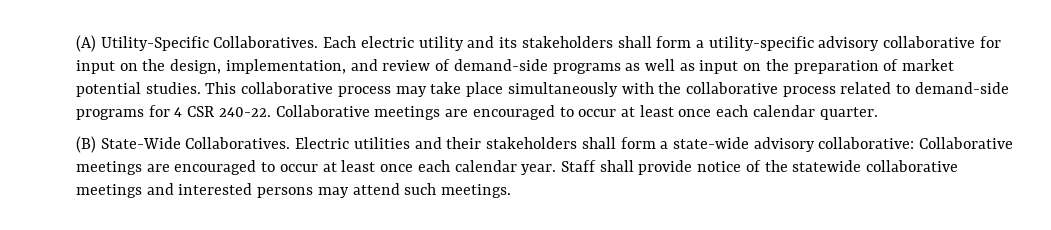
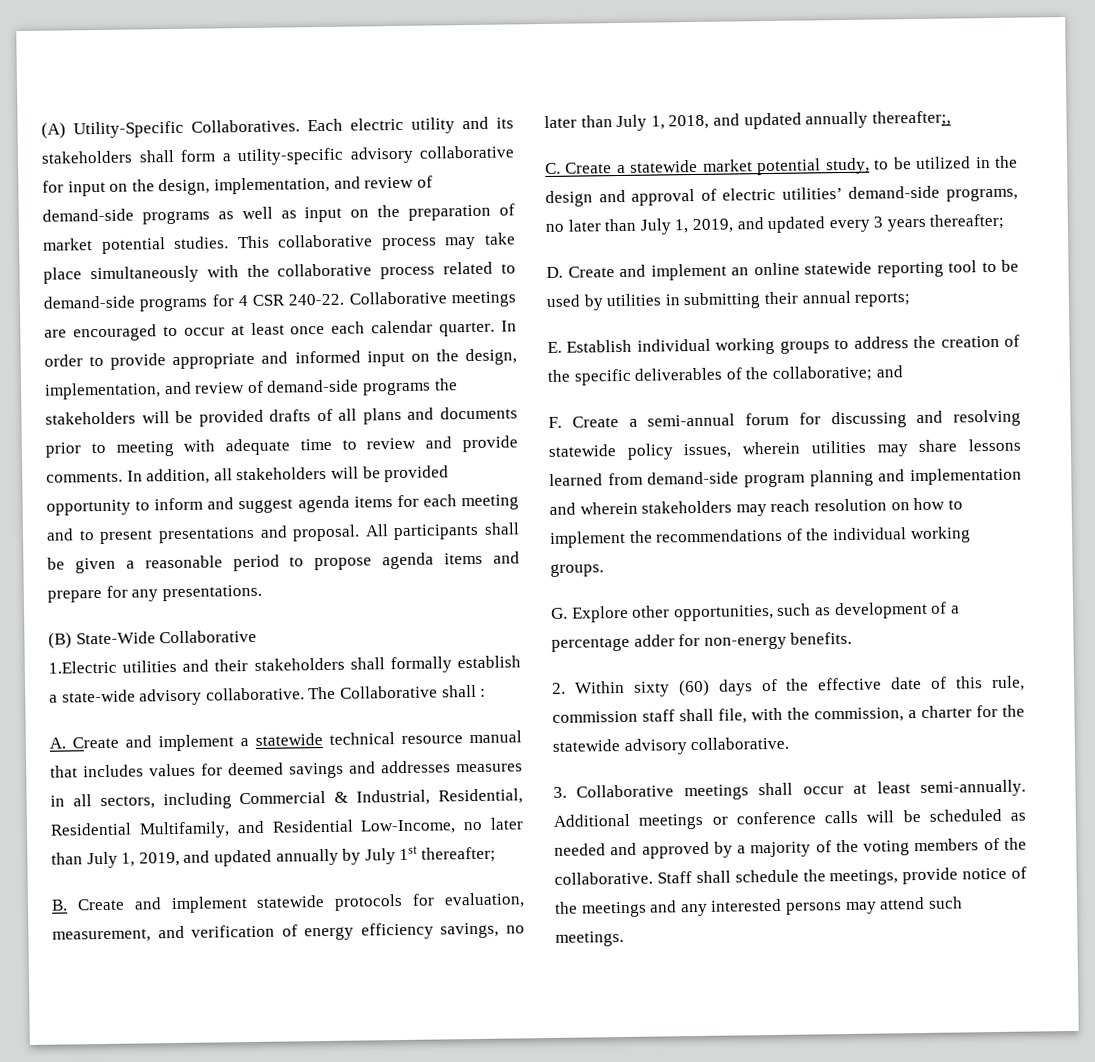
+ In order to provide appropriate and informed input on the design, implementation, and review of demand-side programs the stakeholders will be provided drafts of all plans and documents prior to meeting with adequate time to review and provide comments. In addition, all stakeholders will be provided opportunity to inform and suggest agenda items for each meeting and to present presentations and proposal. All participants shall be given a reasonable period to propose agenda items and prepare for any presentations.
- (B) State-Wide Collaboratives. Electric utilities and their stakeholders shall form a state-wide advisory collaborative: Collaborative meetings are encouraged to occur at least once each calendar year. Staff shall provide notice of the statewide collaborative meetings and interested persons may attend such meetings.
+ (B) State-Wide Collaborative
+ 1.Electric utilities and their stakeholders shall formally establish a state-wide advisory collaborative. The Collaborative shall :
+ A. Create and implement a statewide technical resource manual that includes values for deemed savings and addresses measures in all sectors, including Commercial & Industrial, Residential, Residential Multifamily, and Residential Low-Income, no later than July 1, 2019, and updated annually by July 1st thereafter;
+ B. Create and implement statewide protocols for evaluation, measurement, and verification of energy efficiency savings, no later than July 1, 2018, and updated annually thereafter;,
+ C. Create a statewide market potential study, to be utilized in the design and approval of electric utilities’ demand-side programs, no later than July 1, 2019, and updated every 3 years thereafter;
+ D. Create and implement an online statewide reporting tool to be used by utilities in submitting their annual reports;
+ E. Establish individual working groups to address the creation of the specific deliverables of the collaborative; and
+ F. Create a semi-annual forum for discussing and resolving statewide policy issues, wherein utilities may share lessons learned from demand-side program planning and implementation and wherein stakeholders may reach resolution on how to implement the recommendations of the individual working groups.
+ G. Explore other opportunities, such as development of a percentage adder for non-energy benefits.
+ 2. Within sixty (60) days of the effective date of this rule, commission staff shall file, with the commission, a charter for the statewide advisory collaborative.
+ 3. Collaborative meetings shall occur at least semi-annually. Additional meetings or conference calls will be scheduled as needed and approved by a majority of the voting members of the collaborative. Staff shall schedule the meetings, provide notice of the meetings and any interested persons may attend such meetings.

